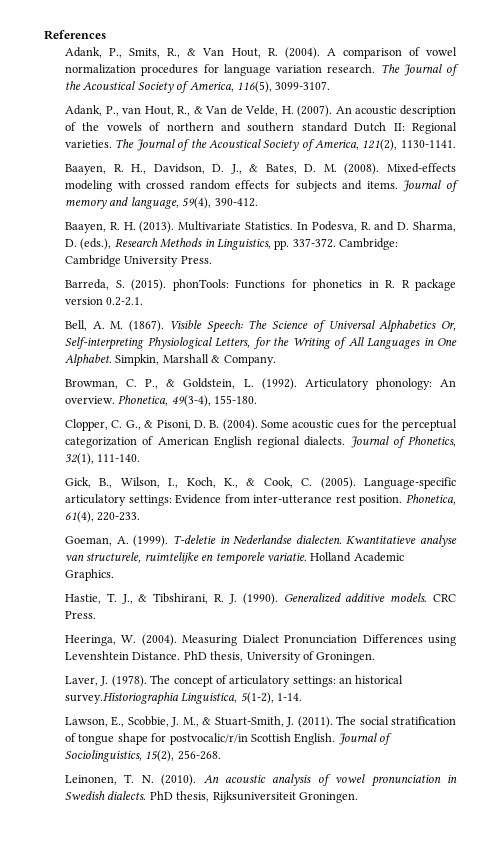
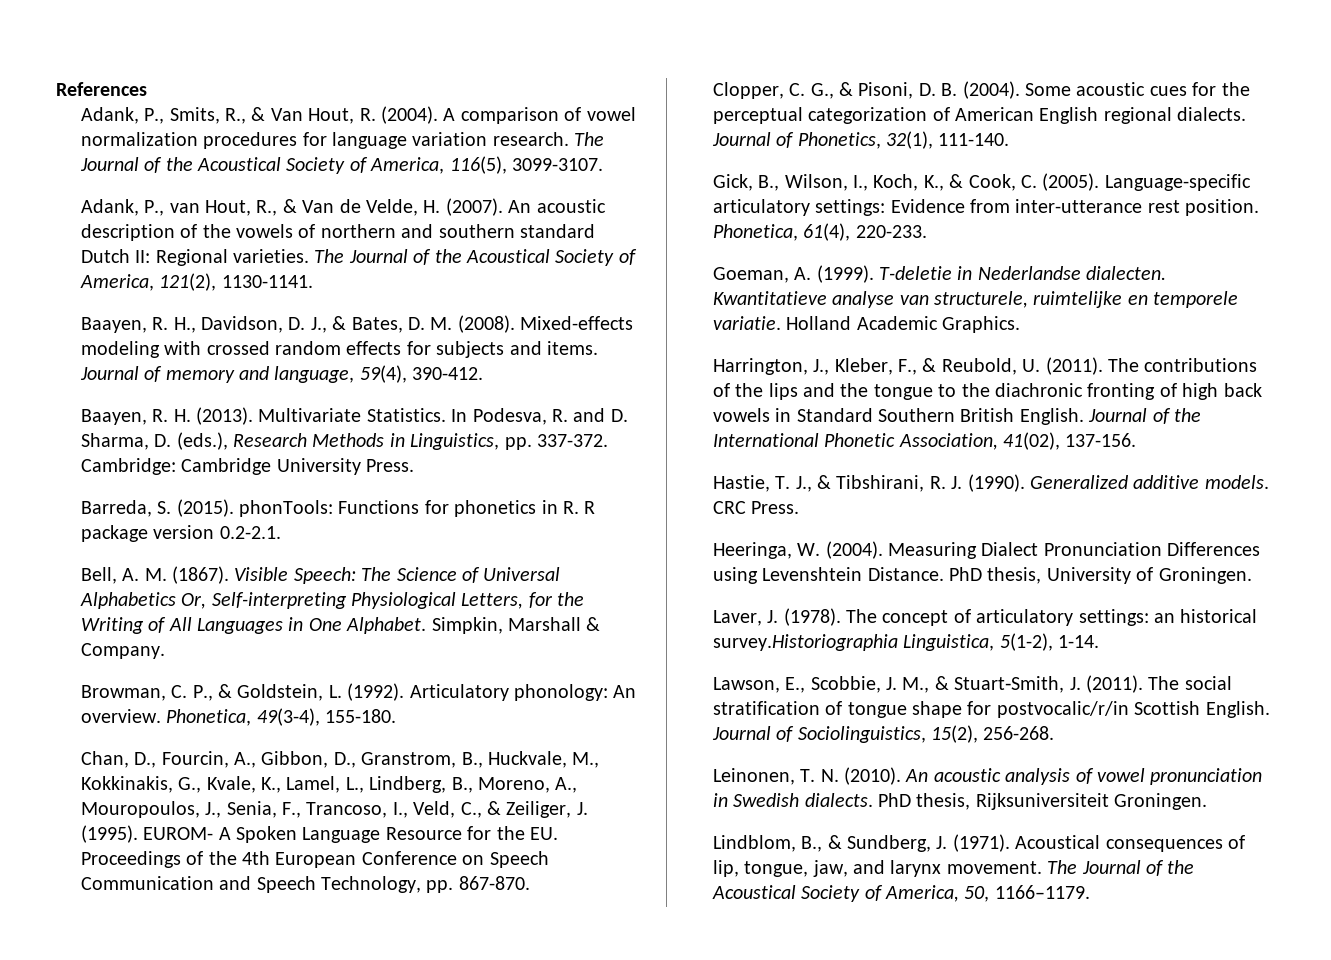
+ Chan, D., Fourcin, A., Gibbon, D., Granstrom, B., Huckvale, M., Kokkinakis, G., Kvale, K., Lamel, L., Lindberg, B., Moreno, A., Mouropoulos, J., Senia, F., Trancoso, I., Veld, C., & Zeiliger, J. (1995). EUROM- A Spoken Language Resource for the EU. Proceedings of the 4th European Conference on Speech Communication and Speech Technology, pp. 867-870.
+ Harrington, J., Kleber, F., & Reubold, U. (2011). The contributions of the lips and the tongue to the diachronic fronting of high back vowels in Standard Southern British English. Journal of the International Phonetic Association, 41(02), 137-156.
+ Lindblom, B., & Sundberg, J. (1971). Acoustical consequences of lip, tongue, jaw, and larynx movement. The Journal of the Acoustical Society of America, 50, 1166–1179.

